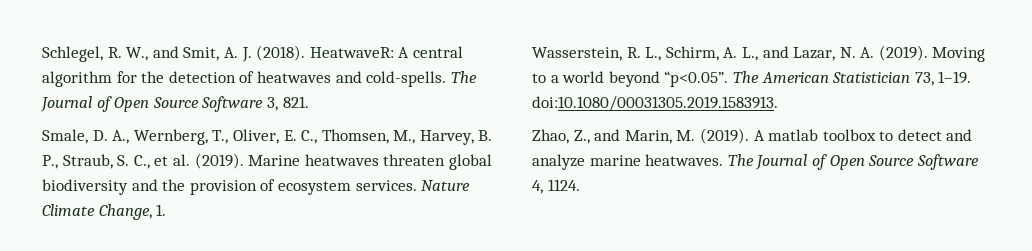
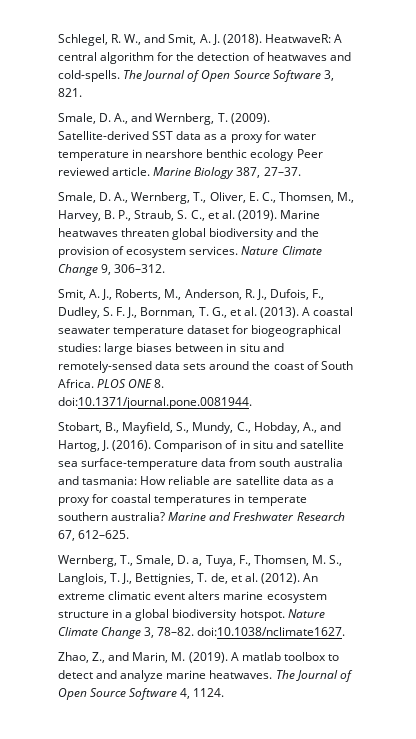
+ Smale, D. A., and Wernberg, T. (2009). Satellite-derived SST data as a proxy for water temperature in nearshore benthic ecology Peer reviewed article. Marine Biology 387, 27–37.
- Nature Climate Change, 1.
- Wasserstein, R. L., Schirm, A. L., and Lazar, N. A. (2019). Moving to a world beyond “p<0.05”. The American Statistician 73, 1–19. doi:10.1080/00031305.2019.1583913.
+ Nature Climate Change 9, 306–312.
+ Smit, A. J., Roberts, M., Anderson, R. J., Dufois, F., Dudley, S. F. J., Bornman, T. G., et al. (2013). A coastal seawater temperature dataset for biogeographical studies: large biases between in situ and remotely-sensed data sets around the coast of South Africa. PLOS ONE 8. doi:10.1371/journal.pone.0081944.
+ Stobart, B., Mayfield, S., Mundy, C., Hobday, A., and Hartog, J. (2016). Comparison of in situ and satellite sea surface-temperature data from south australia and tasmania: How reliable are satellite data as a proxy for coastal temperatures in temperate southern australia? Marine and Freshwater Research 67, 612–625.
+ Wernberg, T., Smale, D. a, Tuya, F., Thomsen, M. S., Langlois, T. J., Bettignies, T. de, et al. (2012). An extreme climatic event alters marine ecosystem structure in a global biodiversity hotspot. Nature Climate Change 3, 78–82. doi:10.1038/nclimate1627.

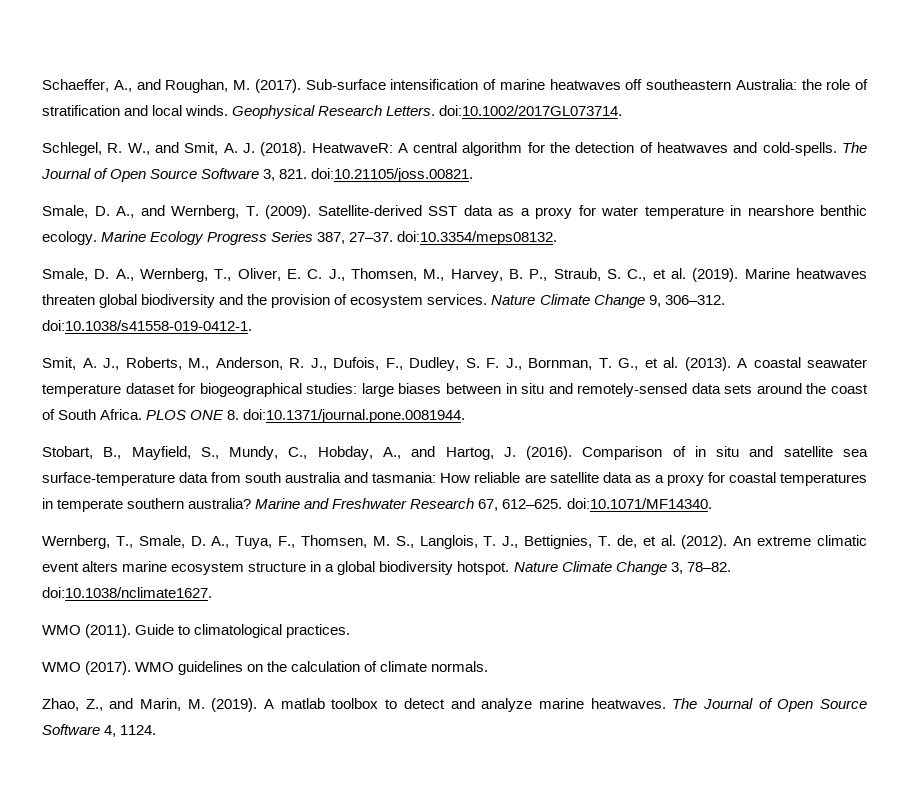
+ Schaeffer, A., and Roughan, M. (2017). Sub-surface intensification of marine heatwaves off southeastern Australia: the role of stratification and local winds. Geophysical Research Letters. doi:10.1002/2017GL073714.
- The Journal of Open Source Software 3, 821.
+ The Journal of Open Source Software 3, 821. doi:10.21105/joss.00821.
- Satellite-derived SST data as a proxy for water temperature in nearshore benthic ecology Peer reviewed article. Marine Biology 387, 27–37.
+ Satellite-derived SST data as a proxy for water temperature in nearshore benthic ecology. Marine Ecology Progress Series 387, 27–37. doi:10.3354/meps08132.
- Smale, D. A., Wernberg, T., Oliver, E. C., Thomsen, M., Harvey, B. P., Straub, S. C., et al. (2019).
+ Smale, D. A., Wernberg, T., Oliver, E. C. J., Thomsen, M., Harvey, B. P., Straub, S. C., et al. (2019).
- Nature Climate Change 9, 306–312.
+ Nature Climate Change 9, 306–312. doi:10.1038/s41558-019-0412-1.
- Marine and Freshwater Research 67, 612–625.
+ Marine and Freshwater Research 67, 612–625. doi:10.1071/MF14340.
- Wernberg, T., Smale, D. a, Tuya, F., Thomsen, M. S., Langlois, T. J., Bettignies, T. de, et al. (2012).
+ Wernberg, T., Smale, D. A., Tuya, F., Thomsen, M. S., Langlois, T. J., Bettignies, T. de, et al. (2012).
+ WMO (2011). Guide to climatological practices.
+ WMO (2017). WMO guidelines on the calculation of climate normals.

